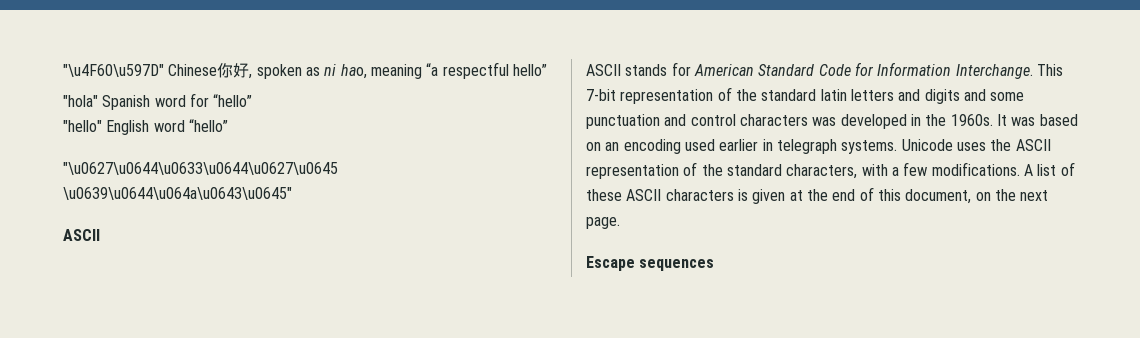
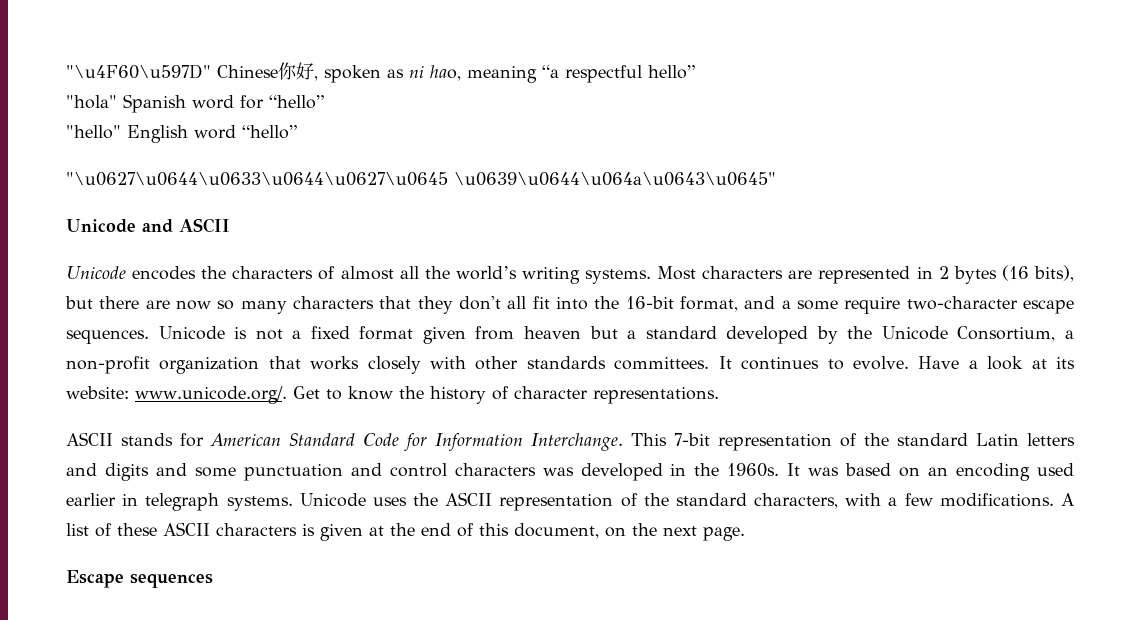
  "\u0627\u0644\u0633\u0644\u0627\u0645 \u0639\u0644\u064a\u0643\u0645"
- ASCII
+ Unicode and ASCII
+ Unicode encodes the characters of almost all the world’s writing systems. Most characters are represented in 2 bytes (16 bits), but there are now so many characters that they don't all fit into the 16-bit format, and a some require two-character escape sequences. Unicode is not a fixed format given from heaven but a standard developed by the Unicode Consortium, a non-profit organization that works closely with other standards committees. It continues to evolve. Have a look at its website: www.unicode.org/. Get to know the history of character representations.
- This 7-bit representation of the standard latin letters and digits and some punctuation and control characters was developed in the 1960s.
+ This 7-bit representation of the standard Latin letters and digits and some punctuation and control characters was developed in the 1960s.

